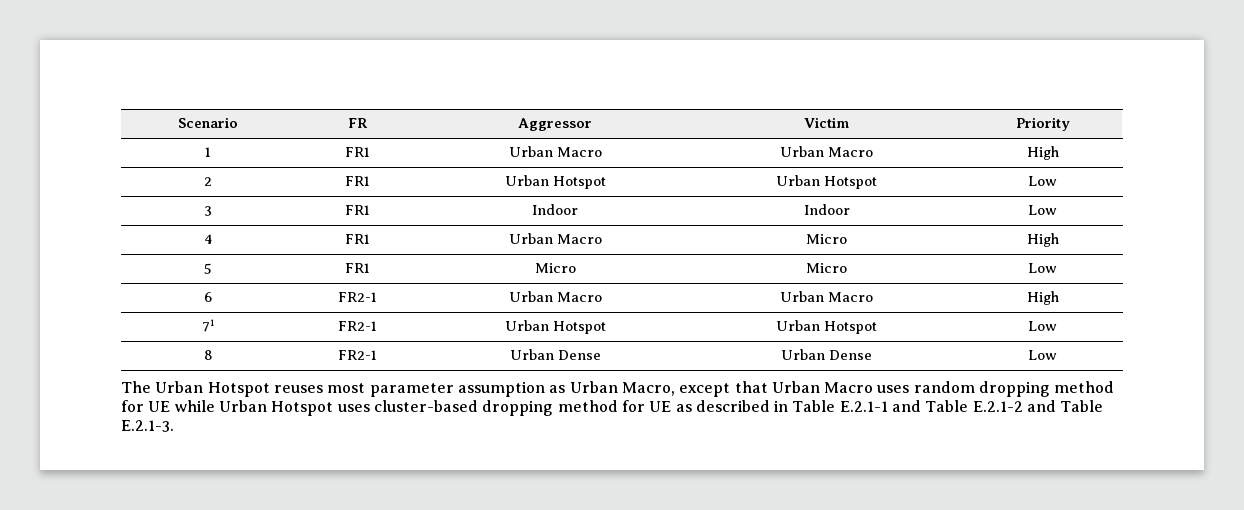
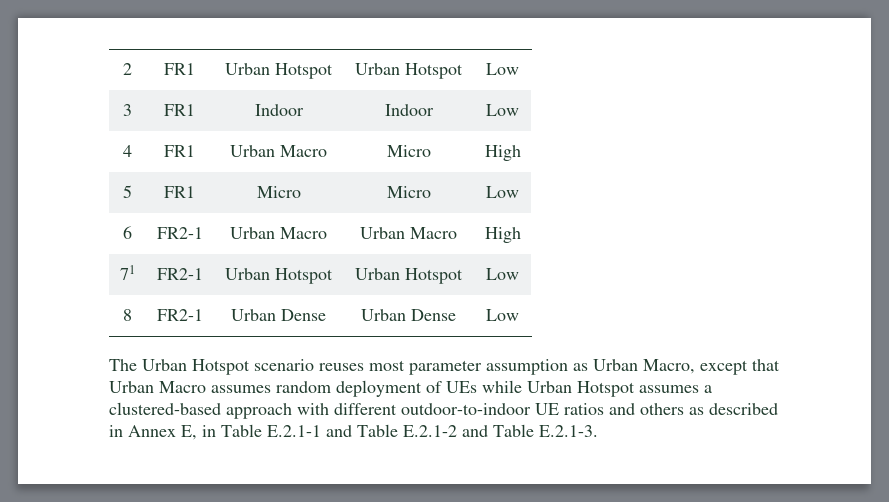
- Scenario | FR | Aggressor | Victim | Priority
- 1 | FR1 | Urban Macro | Urban Macro | High
- The Urban Hotspot reuses most parameter assumption as Urban Macro, except that Urban Macro uses random dropping method for UE while Urban Hotspot uses cluster-based dropping method for UE as described in Table E.2.1-1 and Table E.2.1-2 and Table E.2.1-3.
+ The Urban Hotspot scenario reuses most parameter assumption as Urban Macro, except that Urban Macro assumes random deployment of UEs while Urban Hotspot assumes a clustered-based approach with different outdoor-to-indoor UE ratios and others as described in Annex E, in Table E.2.1-1 and Table E.2.1-2 and Table E.2.1-3.

